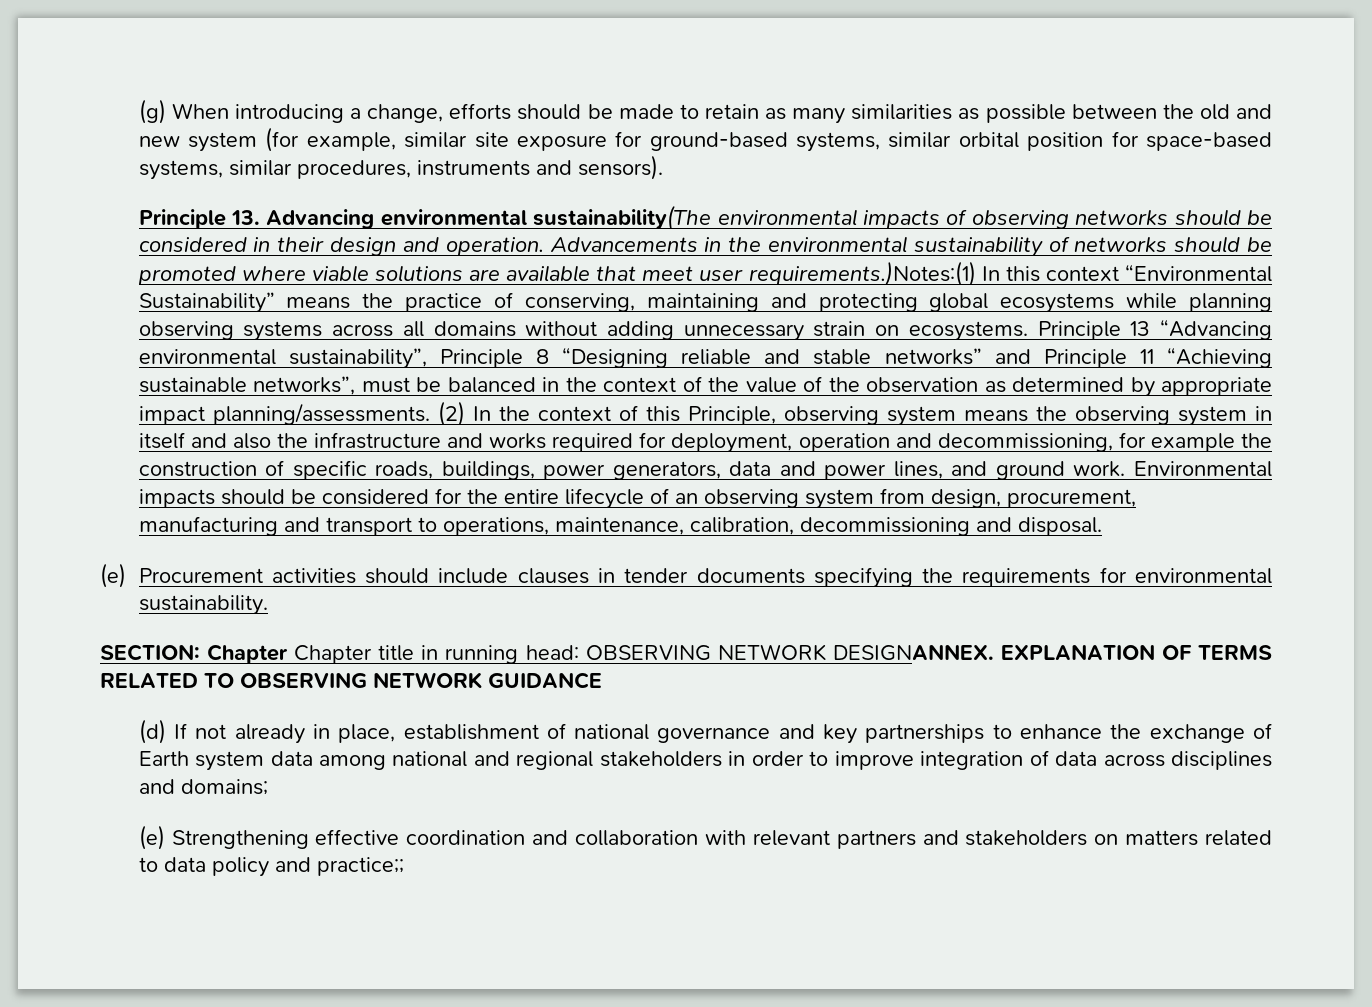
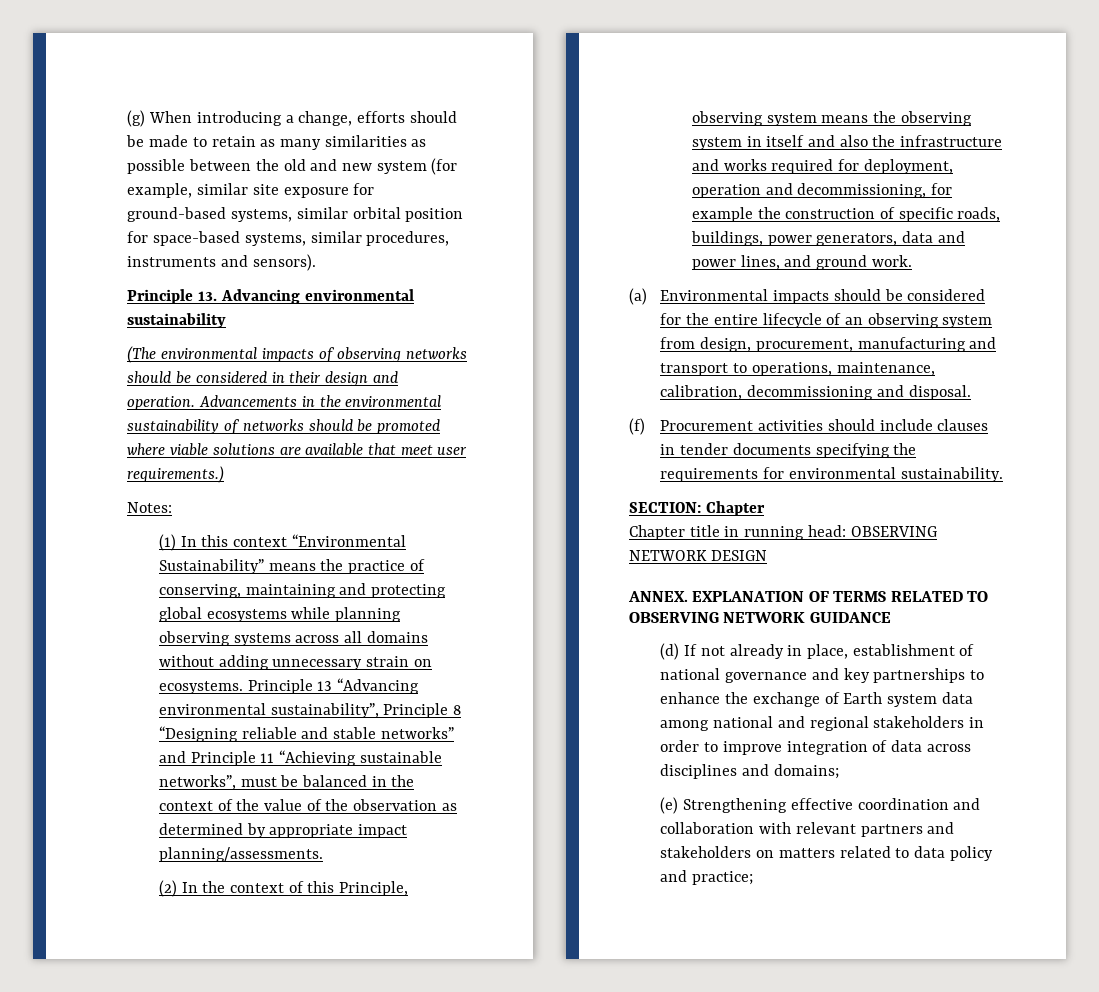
- Principle 13. Advancing environmental sustainability(The environmental impacts of observing networks should be considered in their design and operation.
+ Principle 13. Advancing environmental sustainability
+ (The environmental impacts of observing networks should be considered in their design and operation.
- Advancements in the environmental sustainability of networks should be promoted where viable solutions are available that meet user requirements.)Notes:(1) In this context “Environmental Sustainability” means the practice of conserving, maintaining and protecting global ecosystems while planning observing systems across all domains without adding unnecessary strain on ecosystems.
+ Advancements in the environmental sustainability of networks should be promoted where viable solutions are available that meet user requirements.)
+ Notes:
+ (1) In this context “Environmental Sustainability” means the practice of conserving, maintaining and protecting global ecosystems while planning observing systems across all domains without adding unnecessary strain on ecosystems.
- Principle 13 “Advancing environmental sustainability”, Principle 8 “Designing reliable and stable networks” and Principle 11 “Achieving sustainable networks”, must be balanced in the context of the value of the observation as determined by appropriate impact planning/assessments. (2) In the context of this Principle, observing system means the observing system in itself and also the infrastructure and works required for deployment, operation and decommissioning, for example the construction of specific roads, buildings, power generators, data and power lines, and ground work. Environmental impacts should be considered for the entire lifecycle of an observing system from design, procurement, manufacturing and transport to operations, maintenance, calibration, decommissioning and disposal.
+ Principle 13 “Advancing environmental sustainability”, Principle 8 “Designing reliable and stable networks” and Principle 11 “Achieving sustainable networks”, must be balanced in the context of the value of the observation as determined by appropriate impact planning/assessments.
+ (2) In the context of this Principle, observing system means the observing system in itself and also the infrastructure and works required for deployment, operation and decommissioning, for example the construction of specific roads, buildings, power generators, data and power lines, and ground work.
+ (a) Environmental impacts should be considered for the entire lifecycle of an observing system from design, procurement, manufacturing and transport to operations, maintenance, calibration, decommissioning and disposal.
- (e) Procurement activities should include clauses in tender documents specifying the requirements for environmental sustainability.
+ (f) Procurement activities should include clauses in tender documents specifying the requirements for environmental sustainability.
- SECTION: Chapter Chapter title in running head: OBSERVING NETWORK DESIGNANNEX.
+ SECTION: Chapter
+ Chapter title in running head: OBSERVING NETWORK DESIGN
+ ANNEX.
- (e) Strengthening effective coordination and collaboration with relevant partners and stakeholders on matters related to data policy and practice;;
+ (e) Strengthening effective coordination and collaboration with relevant partners and stakeholders on matters related to data policy and practice;

